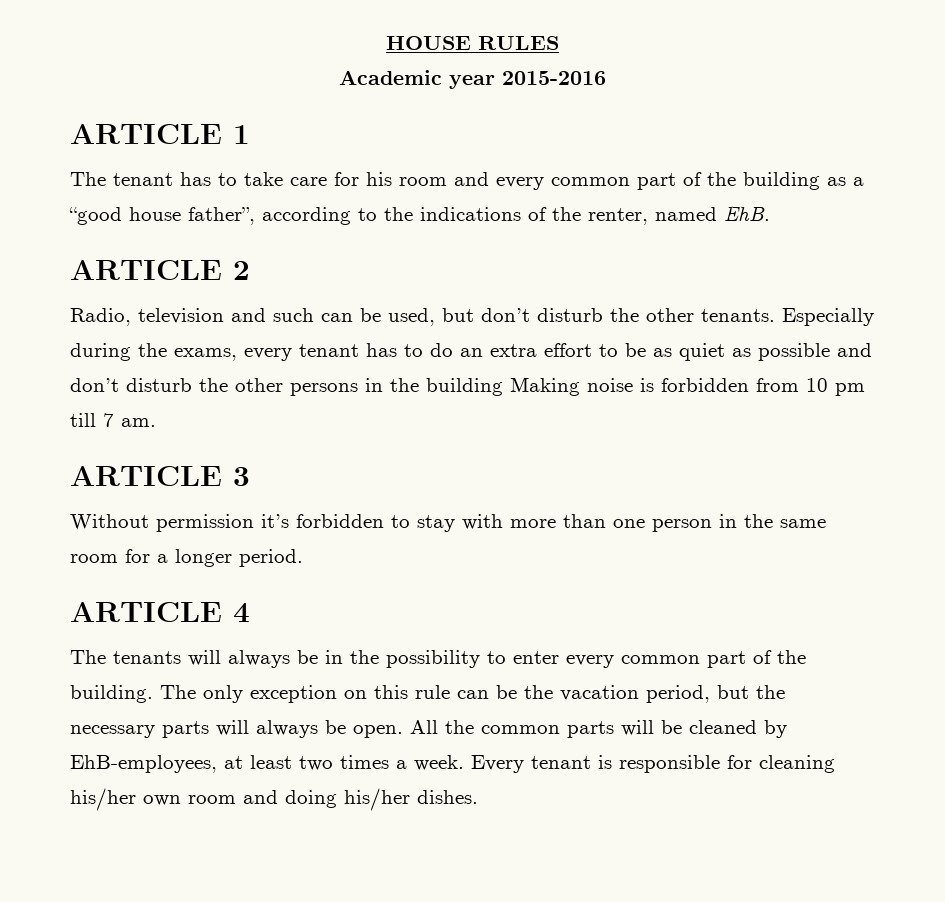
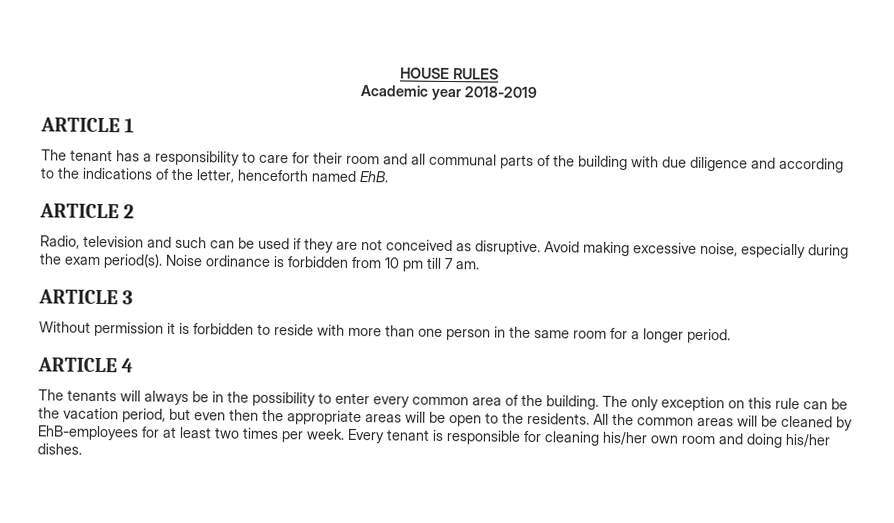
- Academic year 2015-2016
+ Academic year 2018-2019
- The tenant has to take care for his room and every common part of the building as a “good house father”, according to the indications of the renter, named EhB.
+ The tenant has a responsibility to care for their room and all communal parts of the building with due diligence and according to the indications of the letter, henceforth named EhB.
- Radio, television and such can be used, but don’t disturb the other tenants. Especially during the exams, every tenant has to do an extra effort to be as quiet as possible and don’t disturb the other persons in the building Making noise is forbidden from 10 pm till 7 am.
+ Radio, television and such can be used if they are not conceived as disruptive. Avoid making excessive noise, especially during the exam period(s). Noise ordinance is forbidden from 10 pm till 7 am.
- Without permission it’s forbidden to stay with more than one person in the same room for a longer period.
+ Without permission it is forbidden to reside with more than one person in the same room for a longer period.
- The tenants will always be in the possibility to enter every common part of the building.
+ The tenants will always be in the possibility to enter every common area of the building.
- The only exception on this rule can be the vacation period, but the necessary parts will always be open.
+ The only exception on this rule can be the vacation period, but even then the appropriate areas will be open to the residents.
- All the common parts will be cleaned by EhB-employees, at least two times a week.
+ All the common areas will be cleaned by EhB-employees for at least two times per week.

